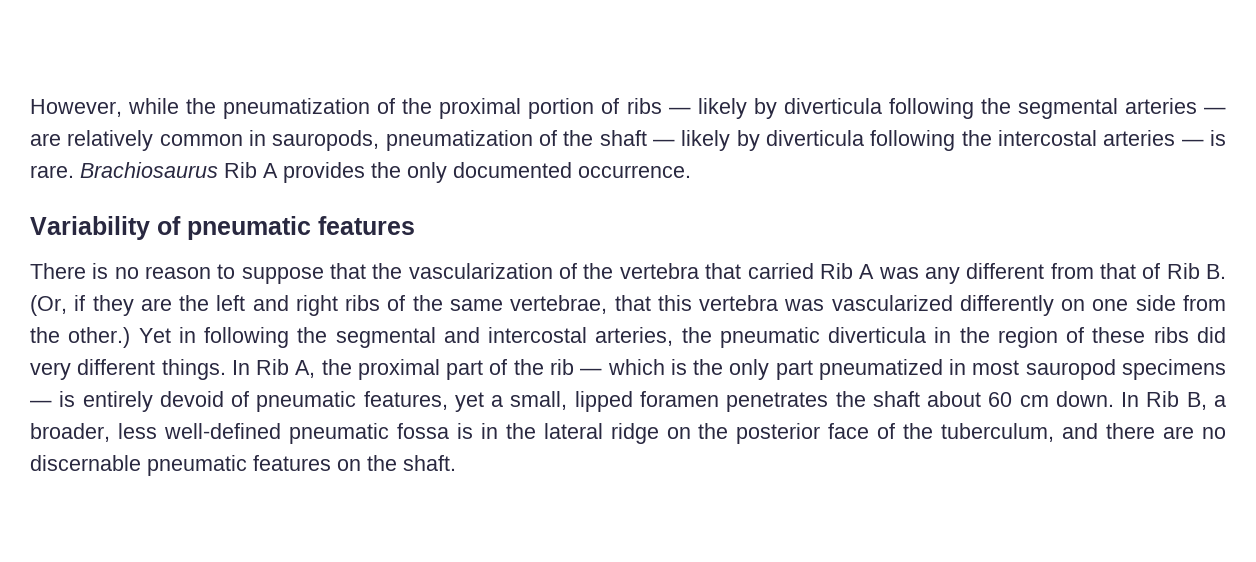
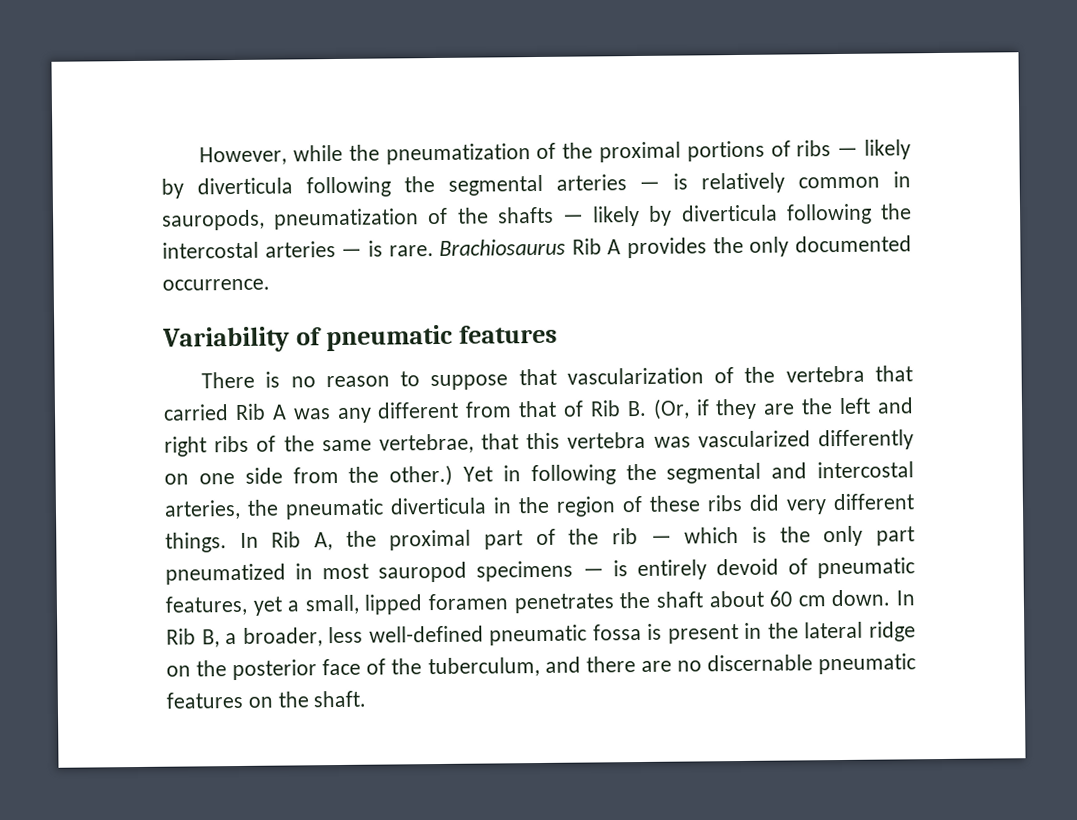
- However, while the pneumatization of the proximal portion of ribs — likely by diverticula following the segmental arteries — are relatively common in sauropods, pneumatization of the shaft — likely by diverticula following the intercostal arteries — is rare.
+ However, while the pneumatization of the proximal portions of ribs — likely by diverticula following the segmental arteries — is relatively common in sauropods, pneumatization of the shafts — likely by diverticula following the intercostal arteries — is rare.
- There is no reason to suppose that the vascularization of the vertebra that carried Rib A was any different from that of Rib B. (Or, if they are the left and right ribs of the same vertebrae, that this vertebra was vascularized differently on one side from the other.)
+ There is no reason to suppose that vascularization of the vertebra that carried Rib A was any different from that of Rib B. (Or, if they are the left and right ribs of the same vertebrae, that this vertebra was vascularized differently on one side from the other.)
- In Rib B, a broader, less well-defined pneumatic fossa is in the lateral ridge on the posterior face of the tuberculum, and there are no discernable pneumatic features on the shaft.
+ In Rib B, a broader, less well-defined pneumatic fossa is present in the lateral ridge on the posterior face of the tuberculum, and there are no discernable pneumatic features on the shaft.

